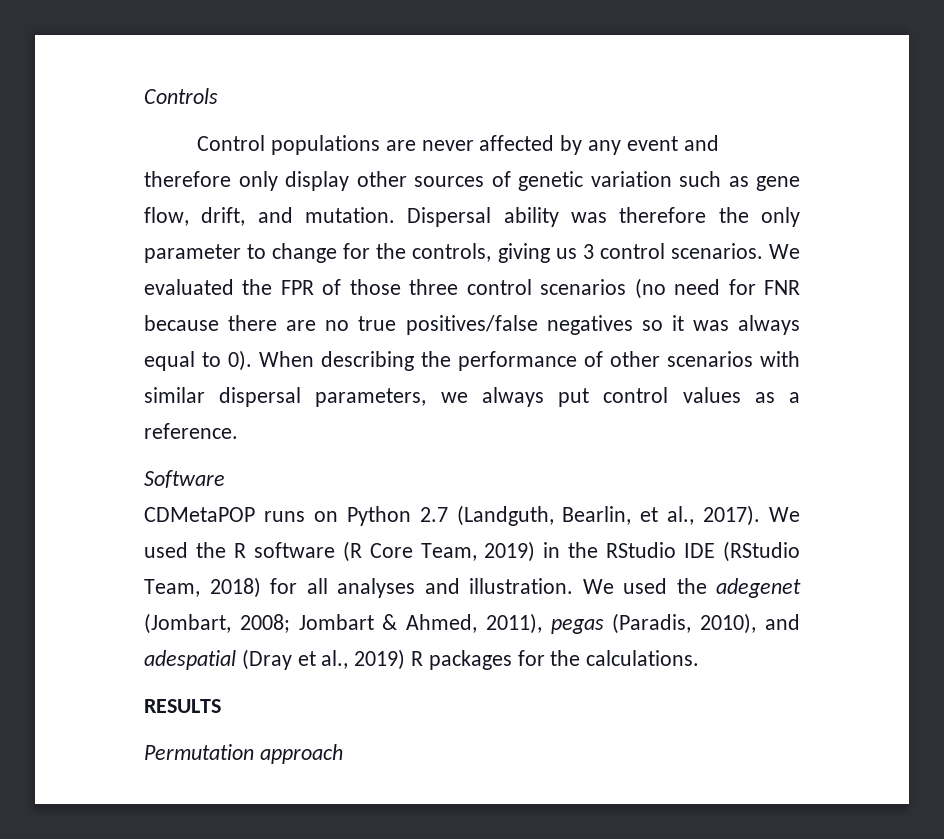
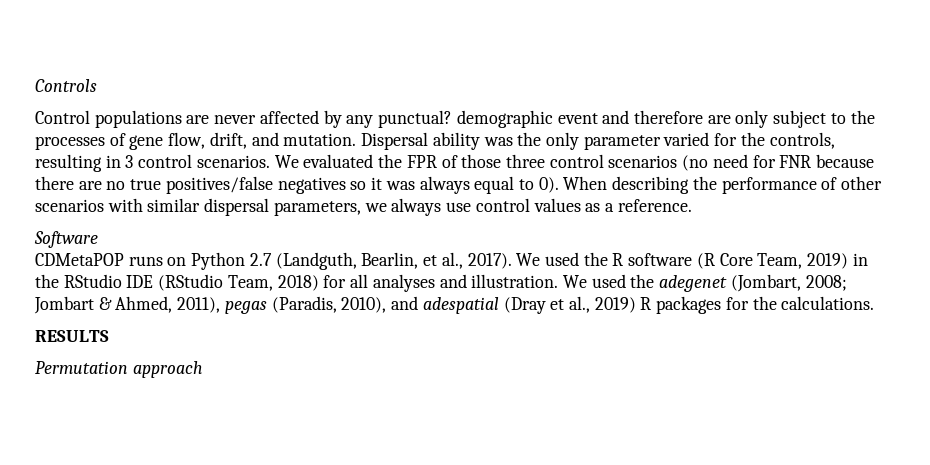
- Control populations are never affected by any event and therefore only display other sources of genetic variation such as gene flow, drift, and mutation.
+ Control populations are never affected by any punctual? demographic event and therefore are only subject to the processes of gene flow, drift, and mutation.
- Dispersal ability was therefore the only parameter to change for the controls, giving us 3 control scenarios.
+ Dispersal ability was the only parameter varied for the controls, resulting in 3 control scenarios.
- When describing the performance of other scenarios with similar dispersal parameters, we always put control values as a reference.
+ When describing the performance of other scenarios with similar dispersal parameters, we always use control values as a reference.

